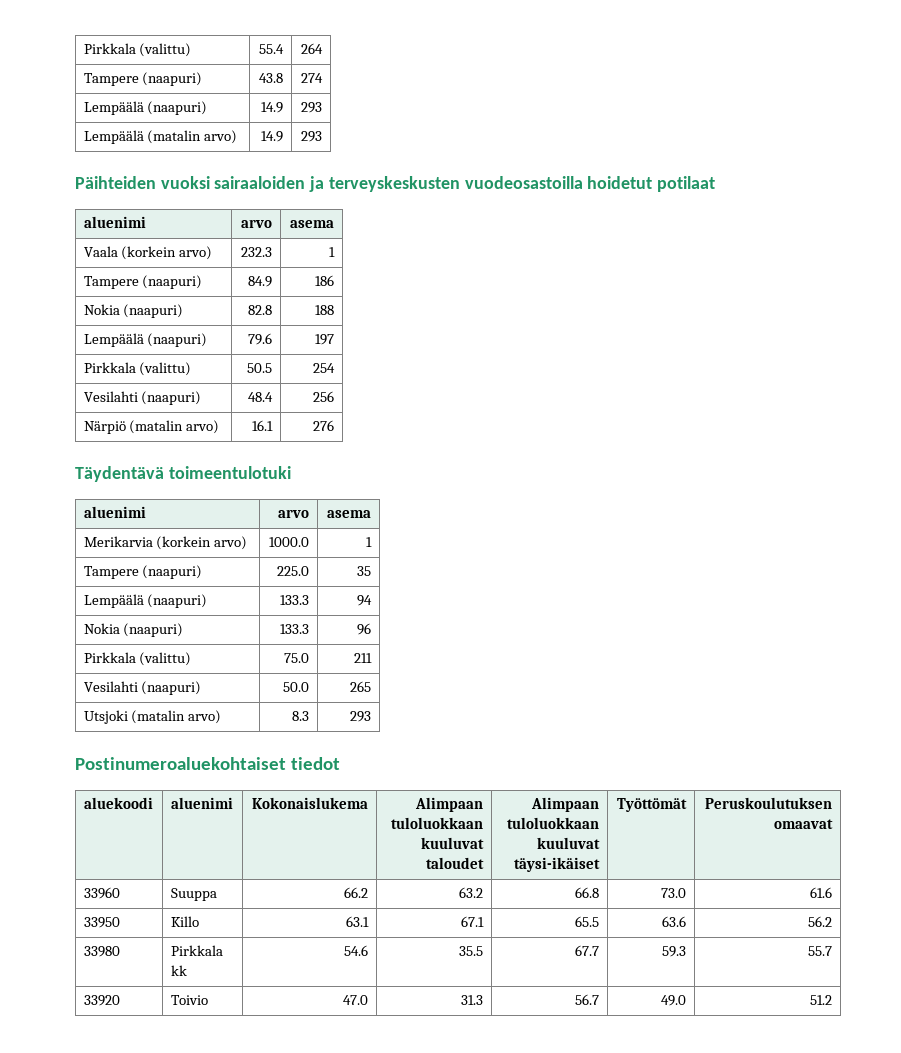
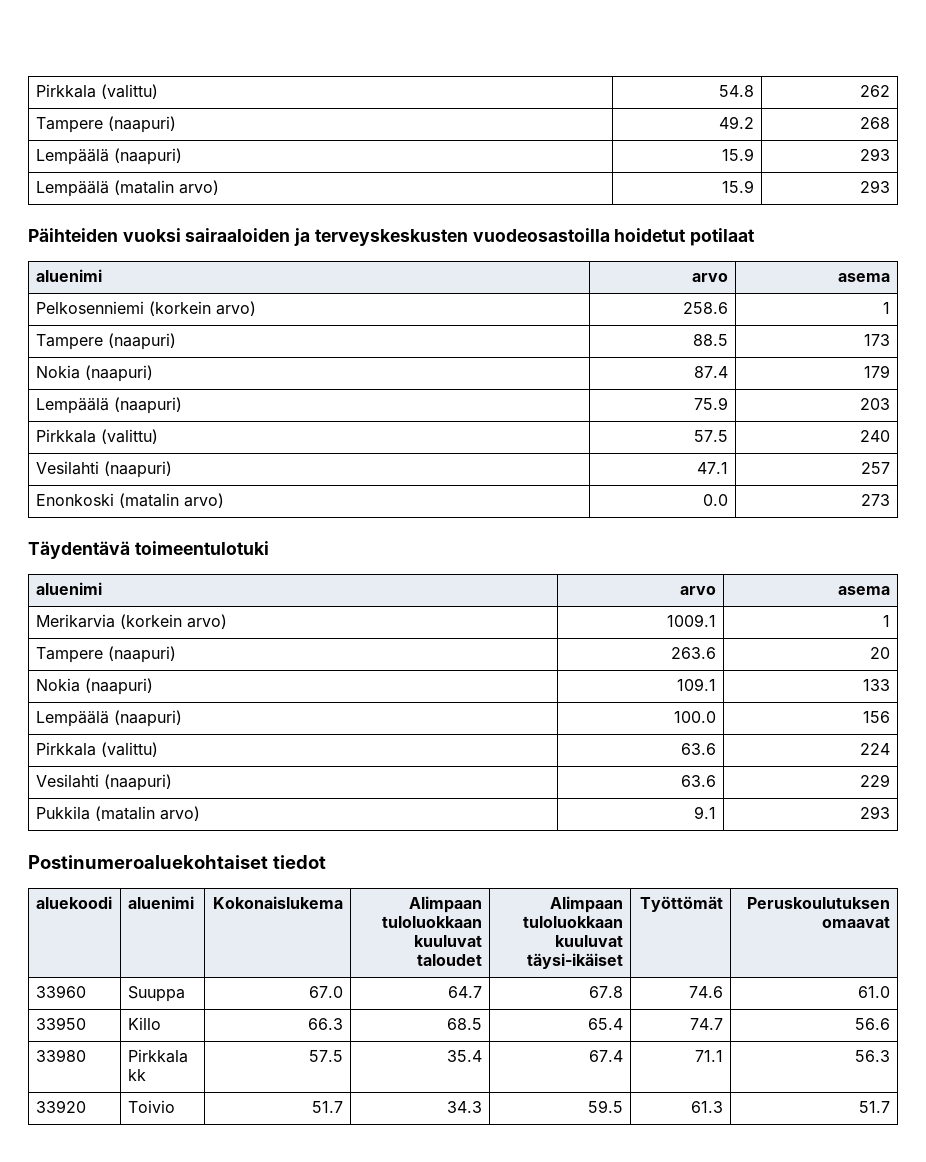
- Pirkkala (valittu) | 55.4 | 264
- Tampere (naapuri) | 43.8 | 274
- Lempäälä (naapuri) | 14.9 | 293
+ Pirkkala (valittu) | 54.8 | 262
+ Tampere (naapuri) | 49.2 | 268
+ Lempäälä (naapuri) | 15.9 | 293
- Lempäälä (matalin arvo) | 14.9 | 293
+ Lempäälä (matalin arvo) | 15.9 | 293
- Vaala (korkein arvo) | 232.3 | 1
- Tampere (naapuri) | 84.9 | 186
- Nokia (naapuri) | 82.8 | 188
- Lempäälä (naapuri) | 79.6 | 197
- Pirkkala (valittu) | 50.5 | 254
- Vesilahti (naapuri) | 48.4 | 256
- Närpiö (matalin arvo) | 16.1 | 276
+ Pelkosenniemi (korkein arvo) | 258.6 | 1
+ Tampere (naapuri) | 88.5 | 173
+ Nokia (naapuri) | 87.4 | 179
+ Lempäälä (naapuri) | 75.9 | 203
+ Pirkkala (valittu) | 57.5 | 240
+ Vesilahti (naapuri) | 47.1 | 257
+ Enonkoski (matalin arvo) | 0.0 | 273
- Merikarvia (korkein arvo) | 1000.0 | 1
- Tampere (naapuri) | 225.0 | 35
- Lempäälä (naapuri) | 133.3 | 94
- Nokia (naapuri) | 133.3 | 96
- Pirkkala (valittu) | 75.0 | 211
- Vesilahti (naapuri) | 50.0 | 265
- Utsjoki (matalin arvo) | 8.3 | 293
+ Merikarvia (korkein arvo) | 1009.1 | 1
+ Tampere (naapuri) | 263.6 | 20
+ Nokia (naapuri) | 109.1 | 133
+ Lempäälä (naapuri) | 100.0 | 156
+ Pirkkala (valittu) | 63.6 | 224
+ Vesilahti (naapuri) | 63.6 | 229
+ Pukkila (matalin arvo) | 9.1 | 293
- 33960 | Suuppa | 66.2 | 63.2 | 66.8 | 73.0 | 61.6
- 33950 | Killo | 63.1 | 67.1 | 65.5 | 63.6 | 56.2
- 33980 | Pirkkala kk | 54.6 | 35.5 | 67.7 | 59.3 | 55.7
- 33920 | Toivio | 47.0 | 31.3 | 56.7 | 49.0 | 51.2
+ 33960 | Suuppa | 67.0 | 64.7 | 67.8 | 74.6 | 61.0
+ 33950 | Killo | 66.3 | 68.5 | 65.4 | 74.7 | 56.6
+ 33980 | Pirkkala kk | 57.5 | 35.4 | 67.4 | 71.1 | 56.3
+ 33920 | Toivio | 51.7 | 34.3 | 59.5 | 61.3 | 51.7

